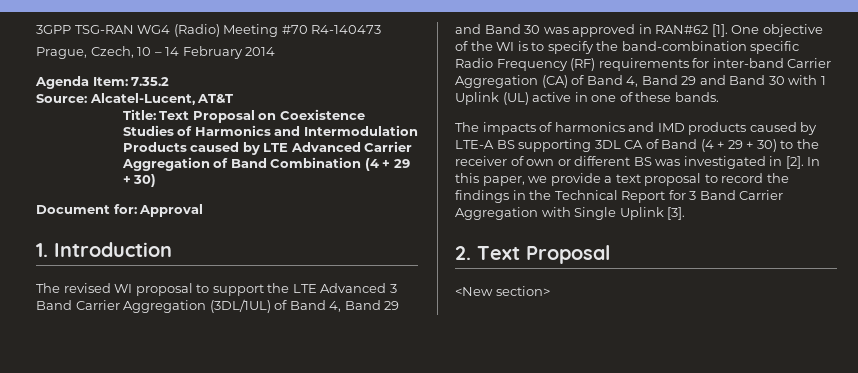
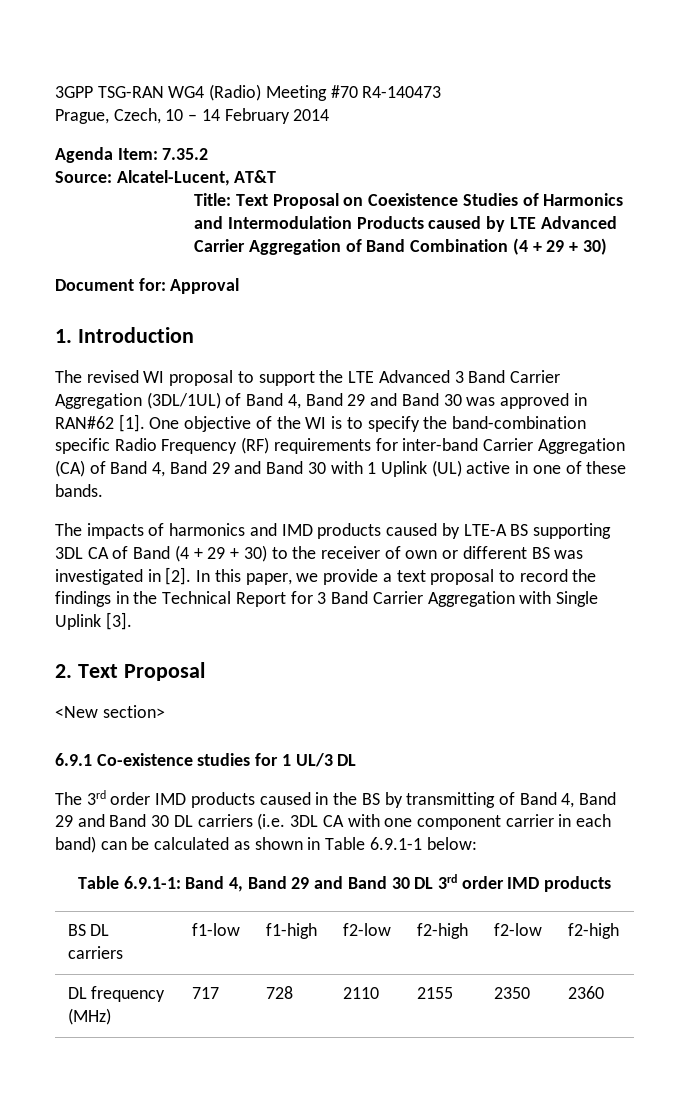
+ 6.9.1 Co-existence studies for 1 UL/3 DL
+ The 3rd order IMD products caused in the BS by transmitting of Band 4, Band 29 and Band 30 DL carriers (i.e. 3DL CA with one component carrier in each band) can be calculated as shown in Table 6.9.1-1 below:
+ Table 6.9.1-1: Band 4, Band 29 and Band 30 DL 3rd order IMD products
+ BS DL carriers | f1-low | f1-high | f2-low | f2-high | f2-low | f2-high
+ DL frequency (MHz) | 717 | 728 | 2110 | 2155 | 2350 | 2360

